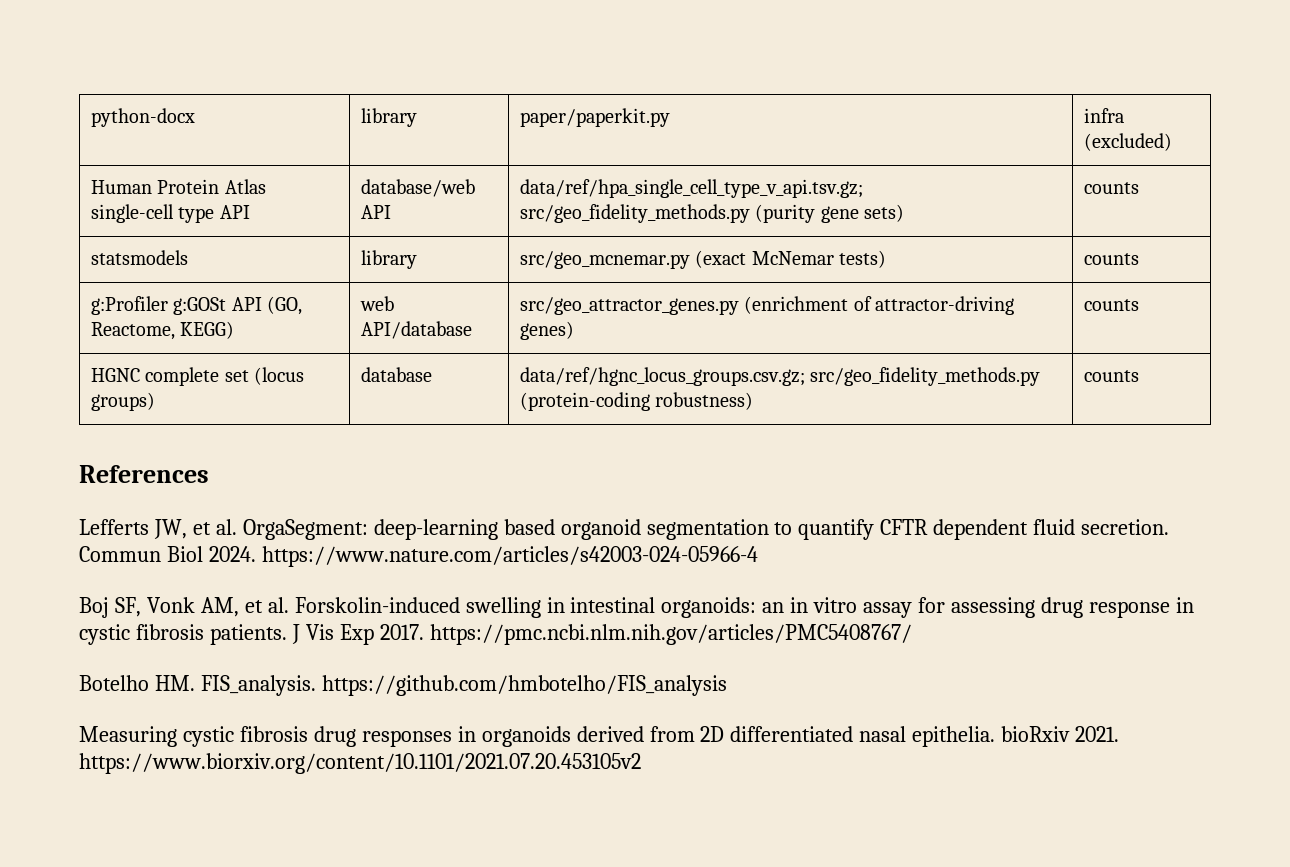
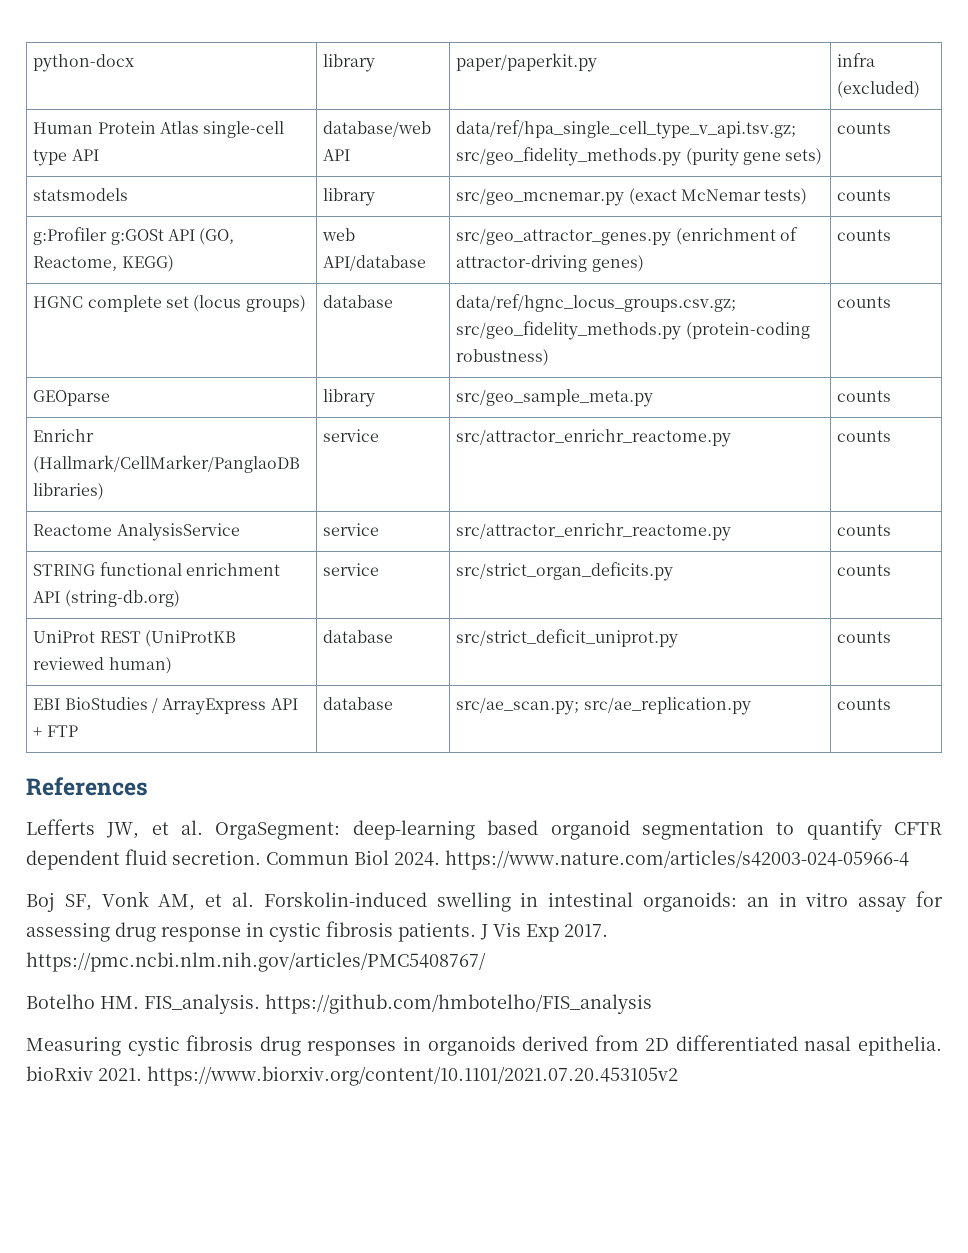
+ GEOparse | library | src/geo_sample_meta.py | counts
+ Enrichr (Hallmark/CellMarker/PanglaoDB libraries) | service | src/attractor_enrichr_reactome.py | counts
+ Reactome AnalysisService | service | src/attractor_enrichr_reactome.py | counts
+ STRING functional enrichment API (string-db.org) | service | src/strict_organ_deficits.py | counts
+ UniProt REST (UniProtKB reviewed human) | database | src/strict_deficit_uniprot.py | counts
+ EBI BioStudies / ArrayExpress API + FTP | database | src/ae_scan.py; src/ae_replication.py | counts

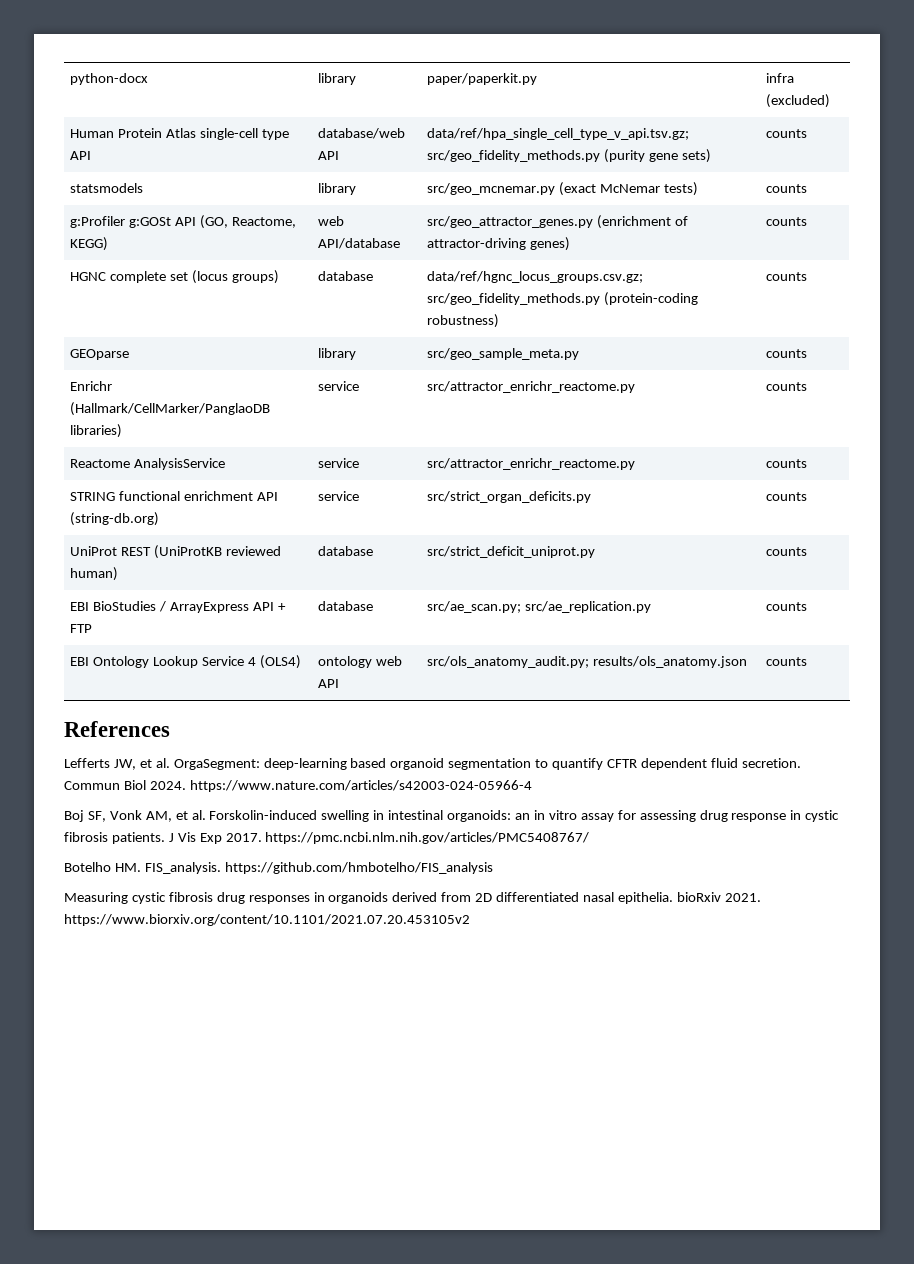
+ EBI Ontology Lookup Service 4 (OLS4) | ontology web API | src/ols_anatomy_audit.py; results/ols_anatomy.json | counts

